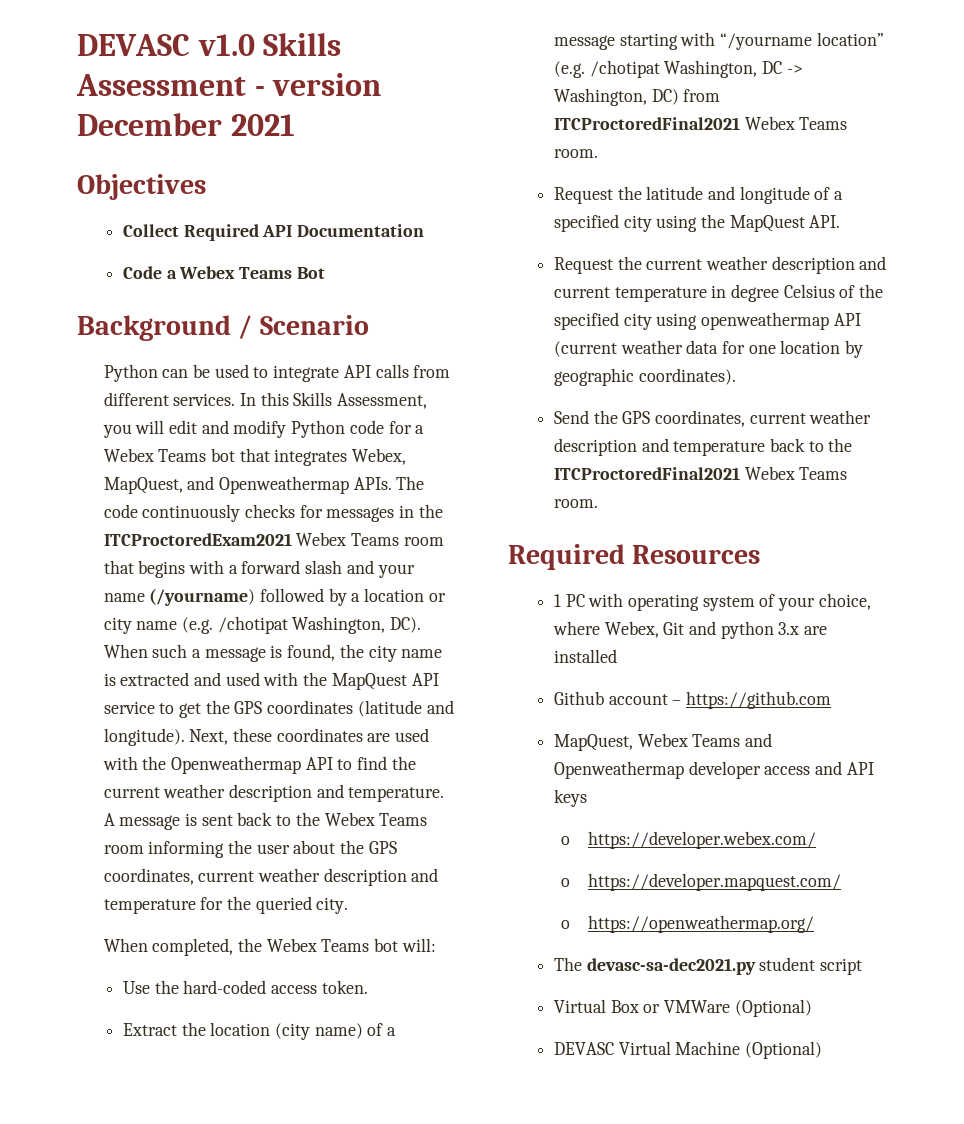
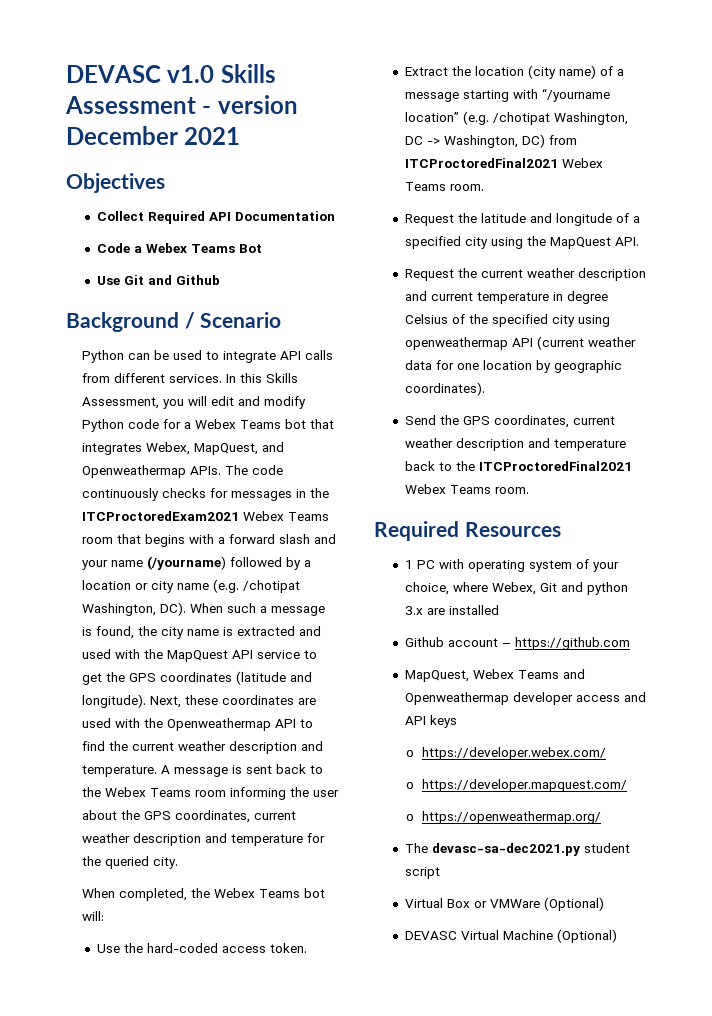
+ Use Git and Github

